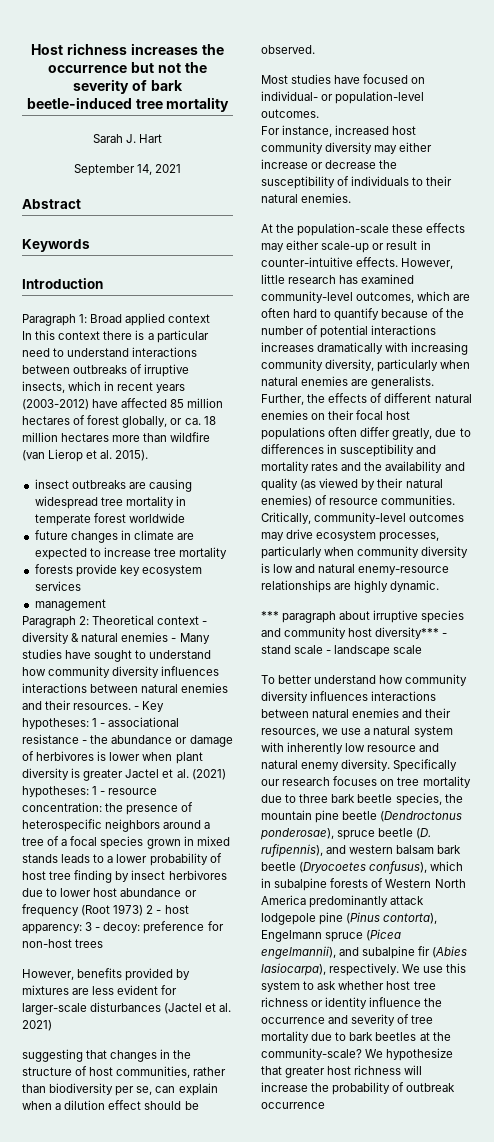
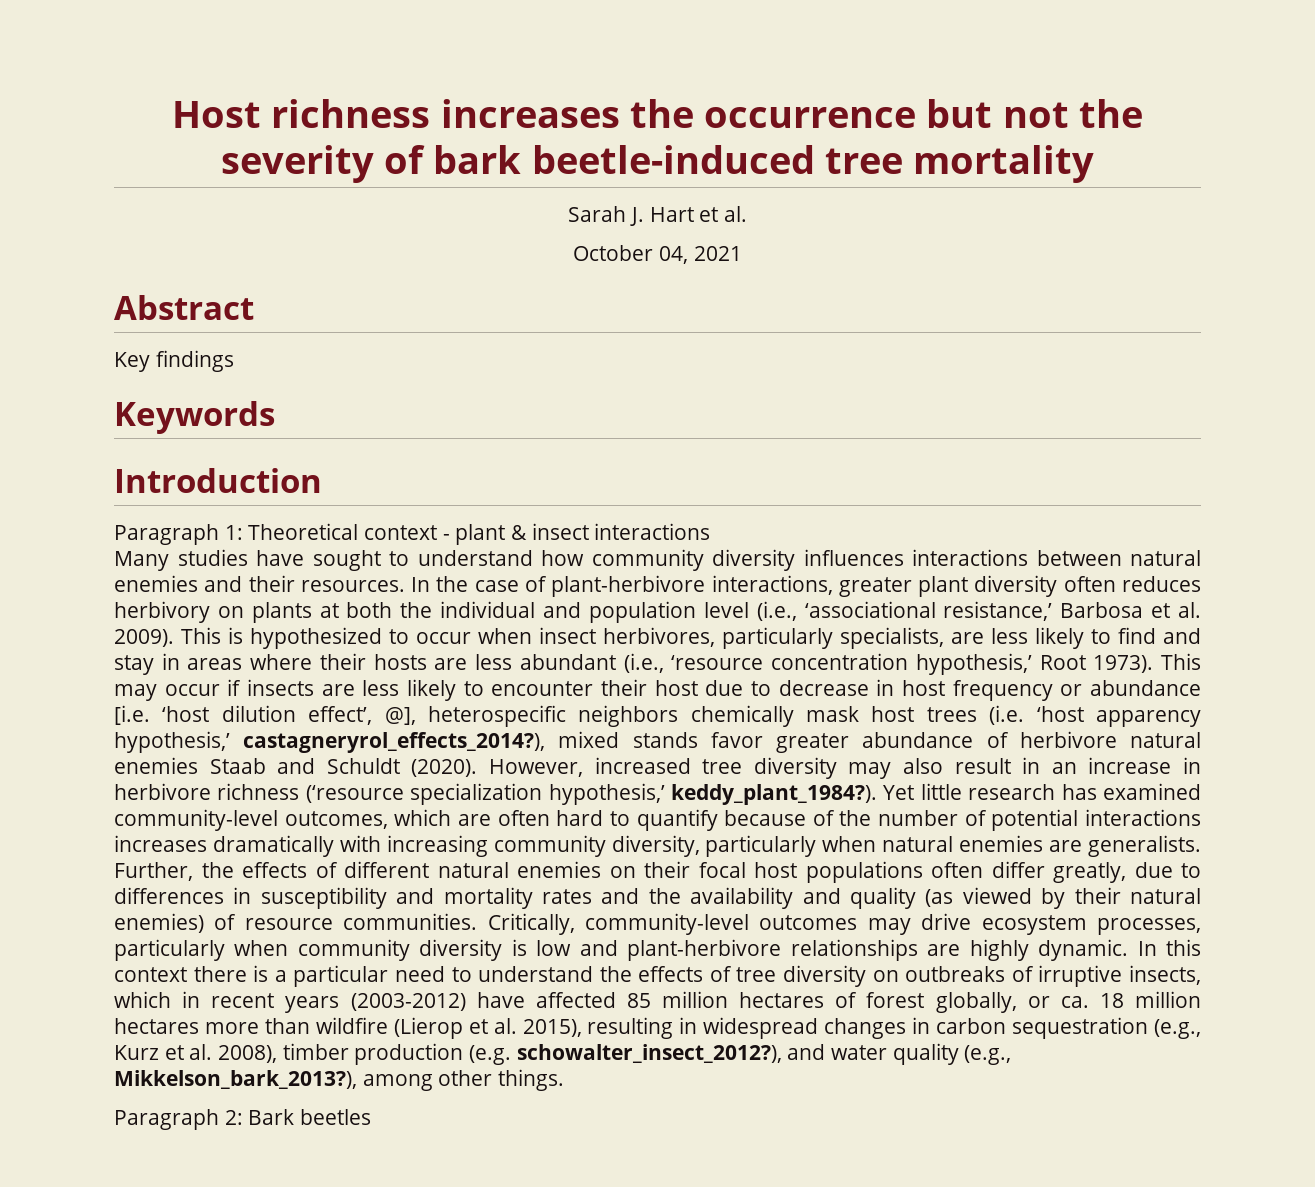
- Sarah J. Hart
- September 14, 2021
+ Sarah J. Hart et al.
+ October 04, 2021
+ Key findings
- Paragraph 1: Broad applied context
- In this context there is a particular need to understand interactions between outbreaks of irruptive insects, which in recent years (2003-2012) have affected 85 million hectares of forest globally, or ca. 18 million hectares more than wildfire (van Lierop et al. 2015).
- insect outbreaks are causing widespread tree mortality in temperate forest worldwide
- future changes in climate are expected to increase tree mortality
- forests provide key ecosystem services
- management
- Paragraph 2: Theoretical context - diversity & natural enemies - Many studies have sought to understand how community diversity influences interactions between natural enemies and their resources.
+ Paragraph 1: Theoretical context - plant & insect interactions
+ Many studies have sought to understand how community diversity influences interactions between natural enemies and their resources.
- - Key hypotheses: 1 - associational resistance - the abundance or damage of herbivores is lower when plant diversity is greater Jactel et al. (2021) hypotheses: 1 - resource concentration: the presence of heterospecific neighbors around a tree of a focal species grown in mixed stands leads to a lower probability of host tree finding by insect herbivores due to lower host abundance or frequency (Root 1973) 2 - host apparency: 3 - decoy: preference for non-host trees
- However, benefits provided by mixtures are less evident for larger-scale disturbances (Jactel et al. 2021)
- suggesting that changes in the structure of host communities, rather than biodiversity per se, can explain when a dilution effect should be observed.
- Most studies have focused on individual- or population-level outcomes.
- For instance, increased host community diversity may either increase or decrease the susceptibility of individuals to their natural enemies.
- At the population-scale these effects may either scale-up or result in counter-intuitive effects. However, little research has examined community-level outcomes, which are often hard to quantify because of the number of potential interactions increases dramatically with increasing community diversity, particularly when natural enemies are generalists.
+ In the case of plant-herbivore interactions, greater plant diversity often reduces herbivory on plants at both the individual and population level (i.e., ‘associational resistance,’ Barbosa et al. 2009). This is hypothesized to occur when insect herbivores, particularly specialists, are less likely to find and stay in areas where their hosts are less abundant (i.e., ‘resource concentration hypothesis,’ Root 1973). This may occur if insects are less likely to encounter their host due to decrease in host frequency or abundance [i.e. ‘host dilution effect’, @], heterospecific neighbors chemically mask host trees (i.e. ‘host apparency hypothesis,’ castagneryrol_effects_2014?), mixed stands favor greater abundance of herbivore natural enemies Staab and Schuldt (2020). However, increased tree diversity may also result in an increase in herbivore richness (‘resource specialization hypothesis,’ keddy_plant_1984?). Yet little research has examined community-level outcomes, which are often hard to quantify because of the number of potential interactions increases dramatically with increasing community diversity, particularly when natural enemies are generalists.
- Critically, community-level outcomes may drive ecosystem processes, particularly when community diversity is low and natural enemy-resource relationships are highly dynamic.
- *** paragraph about irruptive species and community host diversity*** - stand scale - landscape scale
- To better understand how community diversity influences interactions between natural enemies and their resources, we use a natural system with inherently low resource and natural enemy diversity. Specifically our research focuses on tree mortality due to three bark beetle species, the mountain pine beetle (Dendroctonus ponderosae), spruce beetle (D. rufipennis), and western balsam bark beetle (Dryocoetes confusus), which in subalpine forests of Western North America predominantly attack lodgepole pine (Pinus contorta), Engelmann spruce (Picea engelmannii), and subalpine fir (Abies lasiocarpa), respectively. We use this system to ask whether host tree richness or identity influence the occurrence and severity of tree mortality due to bark beetles at the community-scale? We hypothesize that greater host richness will increase the probability of outbreak occurrence
+ Critically, community-level outcomes may drive ecosystem processes, particularly when community diversity is low and plant-herbivore relationships are highly dynamic. In this context there is a particular need to understand the effects of tree diversity on outbreaks of irruptive insects, which in recent years (2003-2012) have affected 85 million hectares of forest globally, or ca. 18 million hectares more than wildfire (Lierop et al. 2015), resulting in widespread changes in carbon sequestration (e.g., Kurz et al. 2008), timber production (e.g. schowalter_insect_2012?), and water quality (e.g., Mikkelson_bark_2013?), among other things.
+ Paragraph 2: Bark beetles

